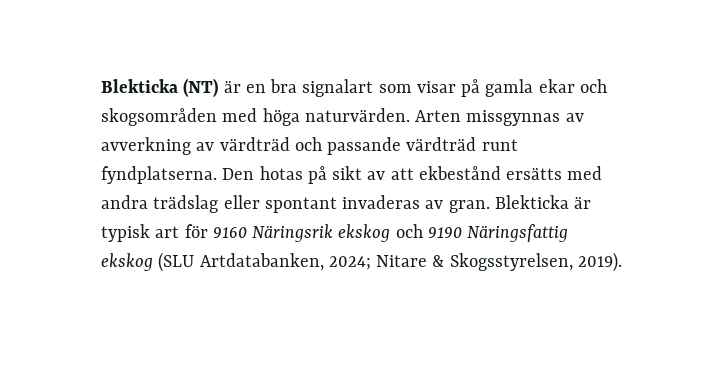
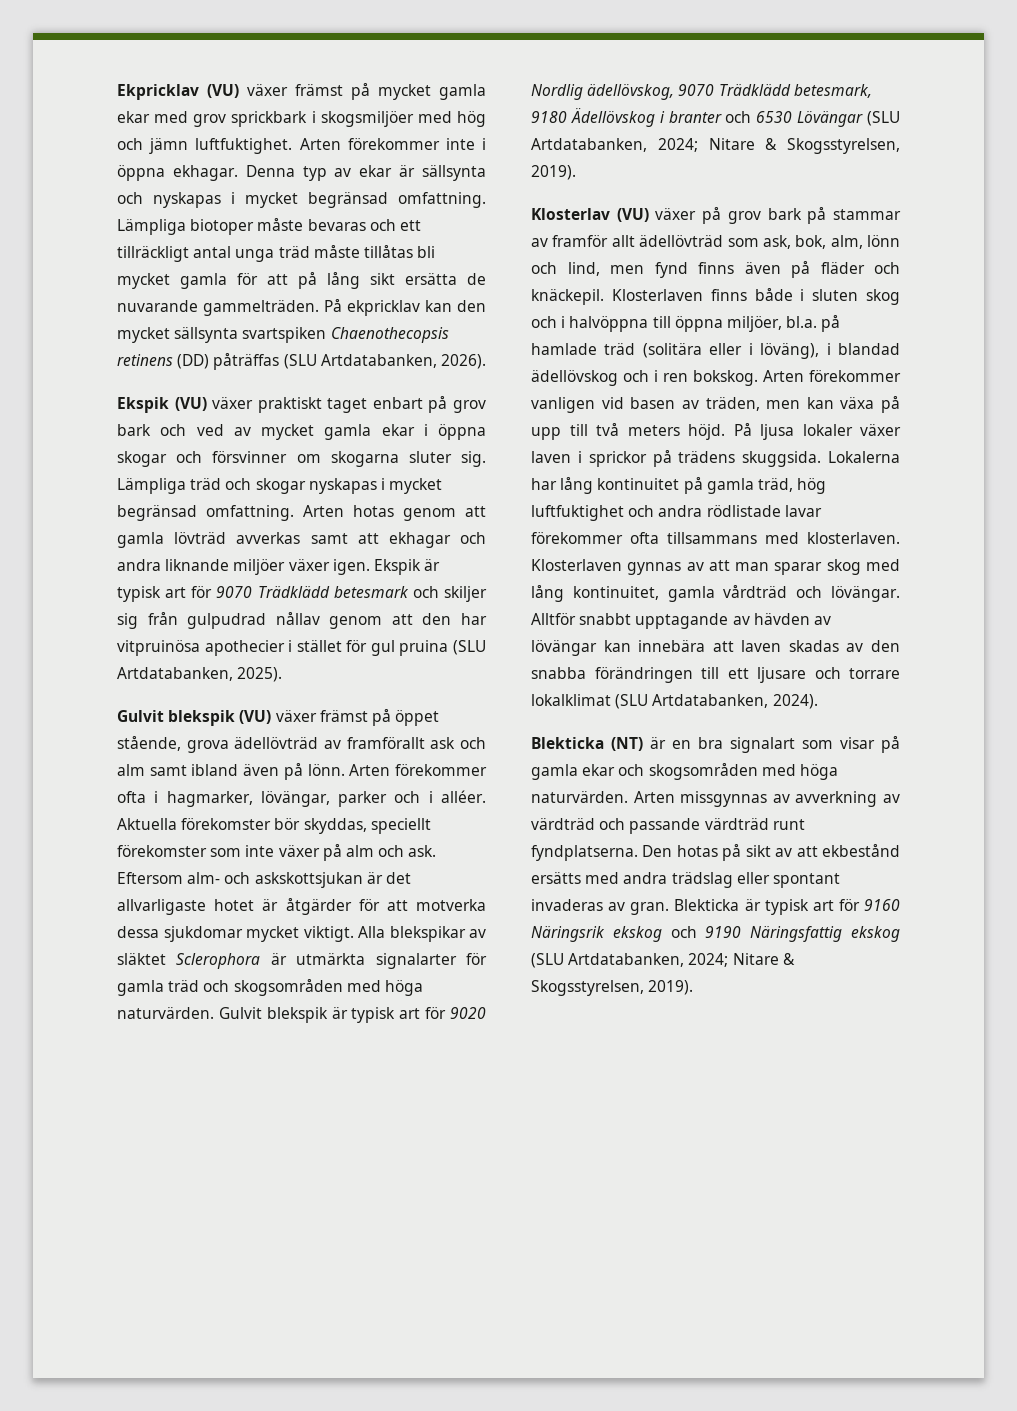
+ Ekpricklav (VU) växer främst på mycket gamla ekar med grov sprickbark i skogsmiljöer med hög och jämn luftfuktighet. Arten förekommer inte i öppna ekhagar. Denna typ av ekar är sällsynta och nyskapas i mycket begränsad omfattning. Lämpliga biotoper måste bevaras och ett tillräckligt antal unga träd måste tillåtas bli mycket gamla för att på lång sikt ersätta de nuvarande gammelträden. På ekpricklav kan den mycket sällsynta svartspiken Chaenothecopsis retinens (DD) påträffas (SLU Artdatabanken, 2026).
+ Ekspik (VU) växer praktiskt taget enbart på grov bark och ved av mycket gamla ekar i öppna skogar och försvinner om skogarna sluter sig. Lämpliga träd och skogar nyskapas i mycket begränsad omfattning. Arten hotas genom att gamla lövträd avverkas samt att ekhagar och andra liknande miljöer växer igen. Ekspik är typisk art för 9070 Trädklädd betesmark och skiljer sig från gulpudrad nållav genom att den har vitpruinösa apothecier i stället för gul pruina (SLU Artdatabanken, 2025).
+ Gulvit blekspik (VU) växer främst på öppet stående, grova ädellövträd av framförallt ask och alm samt ibland även på lönn. Arten förekommer ofta i hagmarker, lövängar, parker och i alléer. Aktuella förekomster bör skyddas, speciellt förekomster som inte växer på alm och ask. Eftersom alm- och askskottsjukan är det allvarligaste hotet är åtgärder för att motverka dessa sjukdomar mycket viktigt. Alla blekspikar av släktet Sclerophora är utmärkta signalarter för gamla träd och skogsområden med höga naturvärden. Gulvit blekspik är typisk art för 9020 Nordlig ädellövskog, 9070 Trädklädd betesmark, 9180 Ädellövskog i branter och 6530 Lövängar (SLU Artdatabanken, 2024; Nitare & Skogsstyrelsen, 2019).
+ Klosterlav (VU) växer på grov bark på stammar av framför allt ädellövträd som ask, bok, alm, lönn och lind, men fynd finns även på fläder och knäckepil. Klosterlaven finns både i sluten skog och i halvöppna till öppna miljöer, bl.a. på hamlade träd (solitära eller i löväng), i blandad ädellövskog och i ren bokskog. Arten förekommer vanligen vid basen av träden, men kan växa på upp till två meters höjd. På ljusa lokaler växer laven i sprickor på trädens skuggsida. Lokalerna har lång kontinuitet på gamla träd, hög luftfuktighet och andra rödlistade lavar förekommer ofta tillsammans med klosterlaven. Klosterlaven gynnas av att man sparar skog med lång kontinuitet, gamla vårdträd och lövängar. Alltför snabbt upptagande av hävden av lövängar kan innebära att laven skadas av den snabba förändringen till ett ljusare och torrare lokalklimat (SLU Artdatabanken, 2024).

